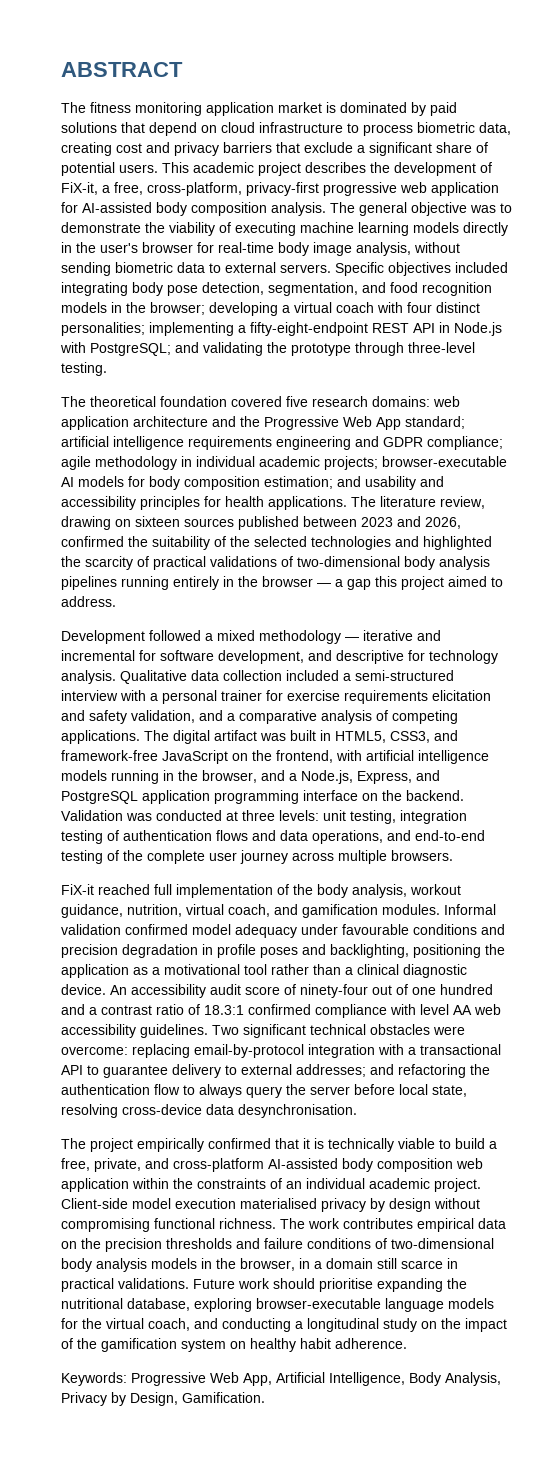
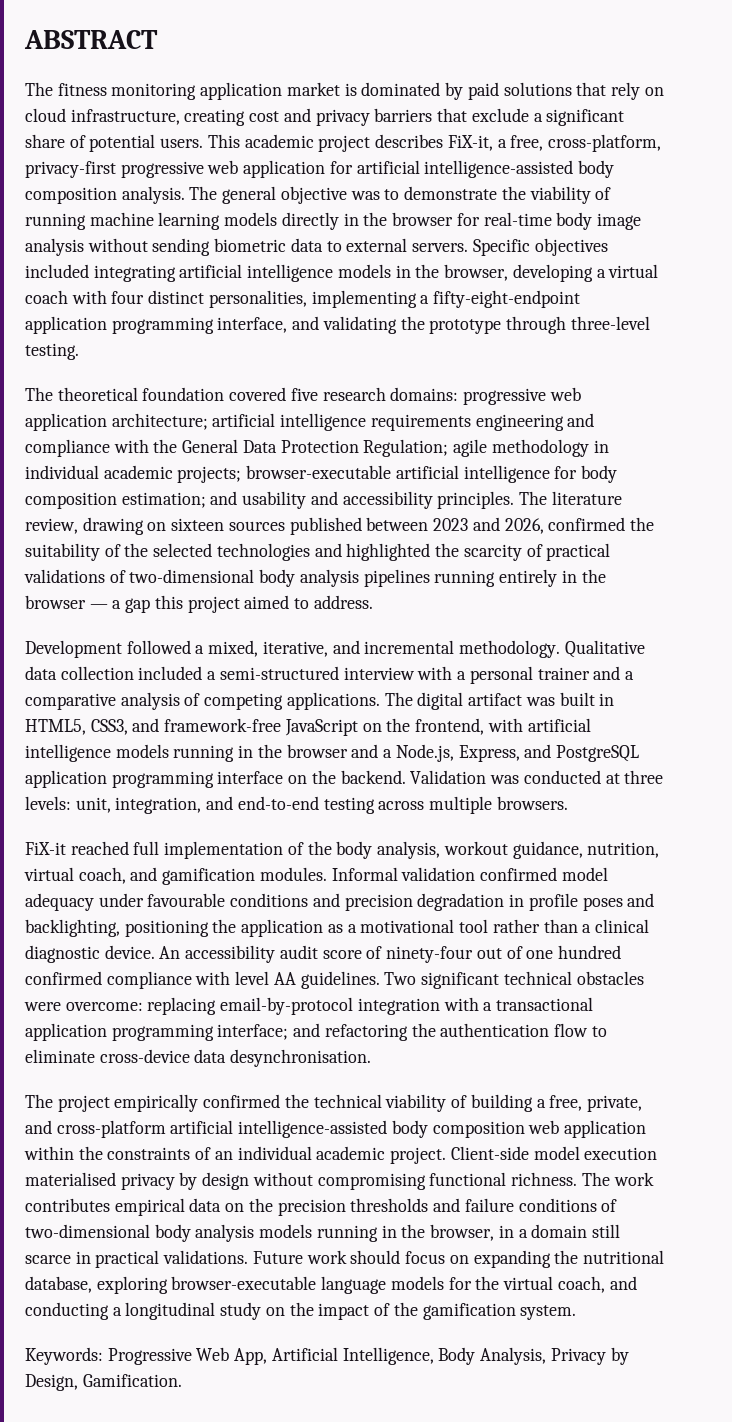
- The fitness monitoring application market is dominated by paid solutions that depend on cloud infrastructure to process biometric data, creating cost and privacy barriers that exclude a significant share of potential users.
+ The fitness monitoring application market is dominated by paid solutions that rely on cloud infrastructure, creating cost and privacy barriers that exclude a significant share of potential users.
- This academic project describes the development of FiX-it, a free, cross-platform, privacy-first progressive web application for AI-assisted body composition analysis.
+ This academic project describes FiX-it, a free, cross-platform, privacy-first progressive web application for artificial intelligence-assisted body composition analysis.
- The general objective was to demonstrate the viability of executing machine learning models directly in the user's browser for real-time body image analysis, without sending biometric data to external servers.
+ The general objective was to demonstrate the viability of running machine learning models directly in the browser for real-time body image analysis without sending biometric data to external servers.
- Specific objectives included integrating body pose detection, segmentation, and food recognition models in the browser; developing a virtual coach with four distinct personalities; implementing a fifty-eight-endpoint REST API in Node.js with PostgreSQL; and validating the prototype through three-level testing.
+ Specific objectives included integrating artificial intelligence models in the browser, developing a virtual coach with four distinct personalities, implementing a fifty-eight-endpoint application programming interface, and validating the prototype through three-level testing.
- The theoretical foundation covered five research domains: web application architecture and the Progressive Web App standard; artificial intelligence requirements engineering and GDPR compliance; agile methodology in individual academic projects; browser-executable AI models for body composition estimation; and usability and accessibility principles for health applications.
+ The theoretical foundation covered five research domains: progressive web application architecture; artificial intelligence requirements engineering and compliance with the General Data Protection Regulation; agile methodology in individual academic projects; browser-executable artificial intelligence for body composition estimation; and usability and accessibility principles.
- Development followed a mixed methodology — iterative and incremental for software development, and descriptive for technology analysis.
+ Development followed a mixed, iterative, and incremental methodology.
- Qualitative data collection included a semi-structured interview with a personal trainer for exercise requirements elicitation and safety validation, and a comparative analysis of competing applications.
+ Qualitative data collection included a semi-structured interview with a personal trainer and a comparative analysis of competing applications.
- The digital artifact was built in HTML5, CSS3, and framework-free JavaScript on the frontend, with artificial intelligence models running in the browser, and a Node.js, Express, and PostgreSQL application programming interface on the backend.
+ The digital artifact was built in HTML5, CSS3, and framework-free JavaScript on the frontend, with artificial intelligence models running in the browser and a Node.js, Express, and PostgreSQL application programming interface on the backend.
- Validation was conducted at three levels: unit testing, integration testing of authentication flows and data operations, and end-to-end testing of the complete user journey across multiple browsers.
+ Validation was conducted at three levels: unit, integration, and end-to-end testing across multiple browsers.
- An accessibility audit score of ninety-four out of one hundred and a contrast ratio of 18.3:1 confirmed compliance with level AA web accessibility guidelines.
+ An accessibility audit score of ninety-four out of one hundred confirmed compliance with level AA guidelines.
- Two significant technical obstacles were overcome: replacing email-by-protocol integration with a transactional API to guarantee delivery to external addresses; and refactoring the authentication flow to always query the server before local state, resolving cross-device data desynchronisation.
+ Two significant technical obstacles were overcome: replacing email-by-protocol integration with a transactional application programming interface; and refactoring the authentication flow to eliminate cross-device data desynchronisation.
- The project empirically confirmed that it is technically viable to build a free, private, and cross-platform AI-assisted body composition web application within the constraints of an individual academic project.
+ The project empirically confirmed the technical viability of building a free, private, and cross-platform artificial intelligence-assisted body composition web application within the constraints of an individual academic project.
- The work contributes empirical data on the precision thresholds and failure conditions of two-dimensional body analysis models in the browser, in a domain still scarce in practical validations.
+ The work contributes empirical data on the precision thresholds and failure conditions of two-dimensional body analysis models running in the browser, in a domain still scarce in practical validations.
- Future work should prioritise expanding the nutritional database, exploring browser-executable language models for the virtual coach, and conducting a longitudinal study on the impact of the gamification system on healthy habit adherence.
+ Future work should focus on expanding the nutritional database, exploring browser-executable language models for the virtual coach, and conducting a longitudinal study on the impact of the gamification system.

